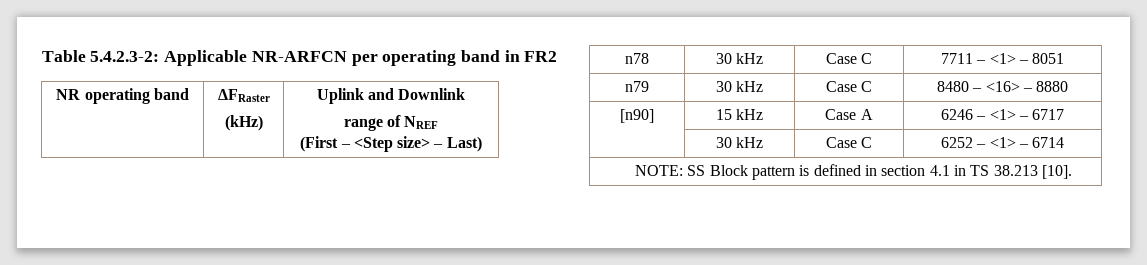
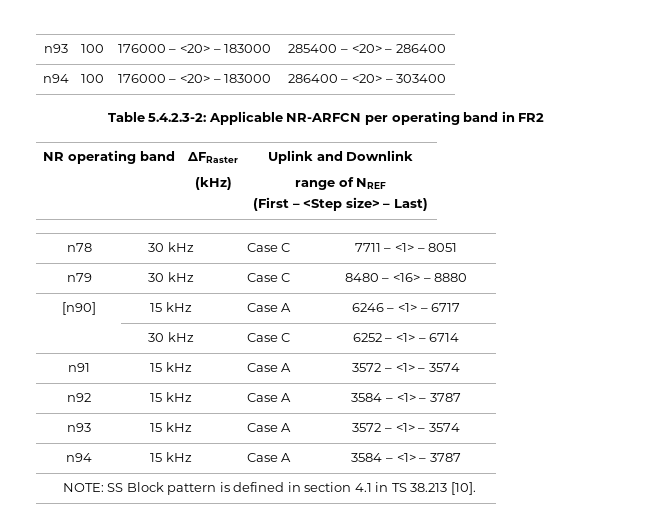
+ n93 | 100 | 176000 – <20> – 183000 | 285400 – <20> – 286400
+ n94 | 100 | 176000 – <20> – 183000 | 286400 – <20> – 303400
+ n91 | 15 kHz | Case A | 3572 – <1> – 3574
+ n92 | 15 kHz | Case A | 3584 – <1> – 3787
+ n93 | 15 kHz | Case A | 3572 – <1> – 3574
+ n94 | 15 kHz | Case A | 3584 – <1> – 3787

